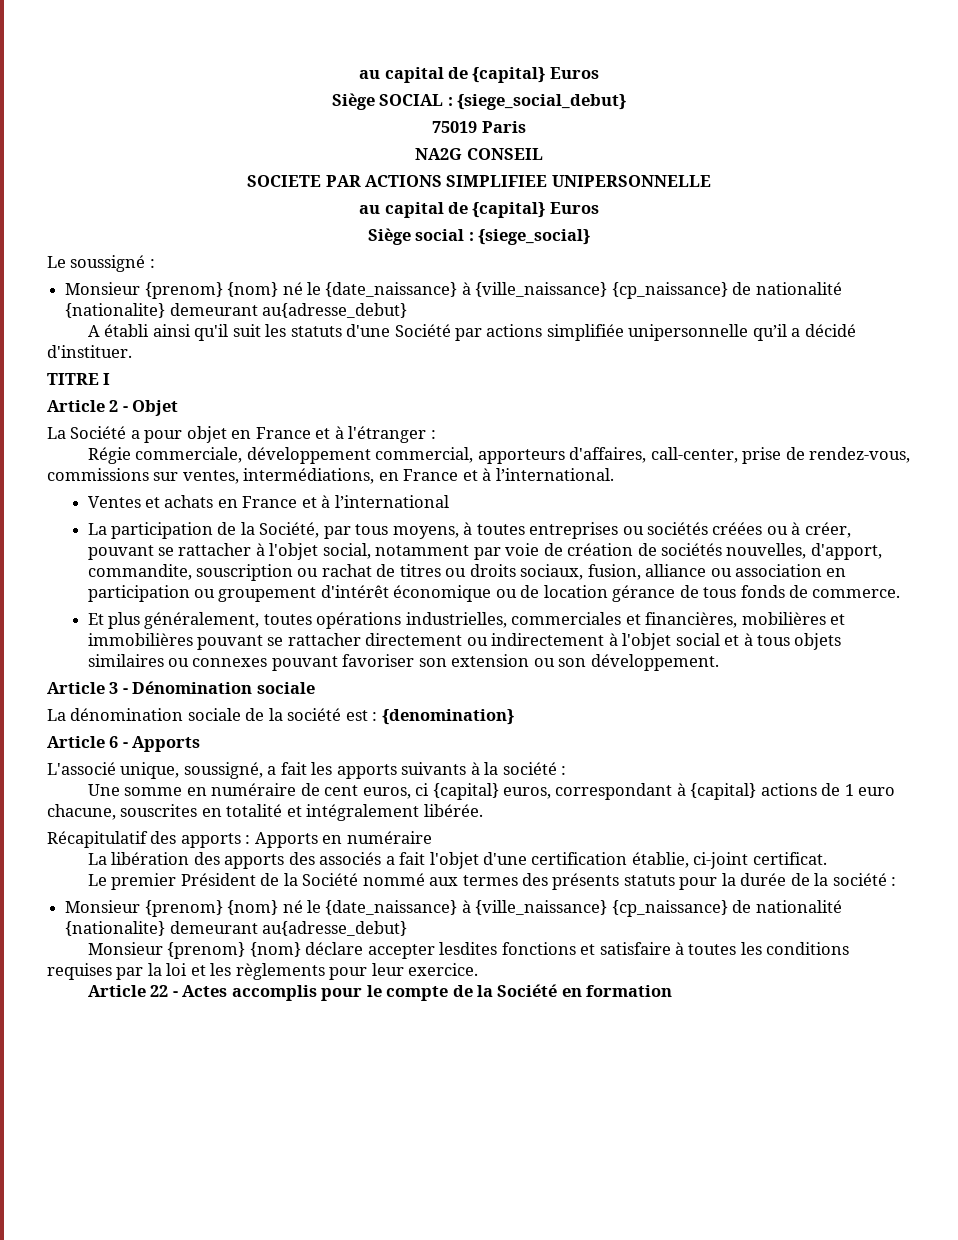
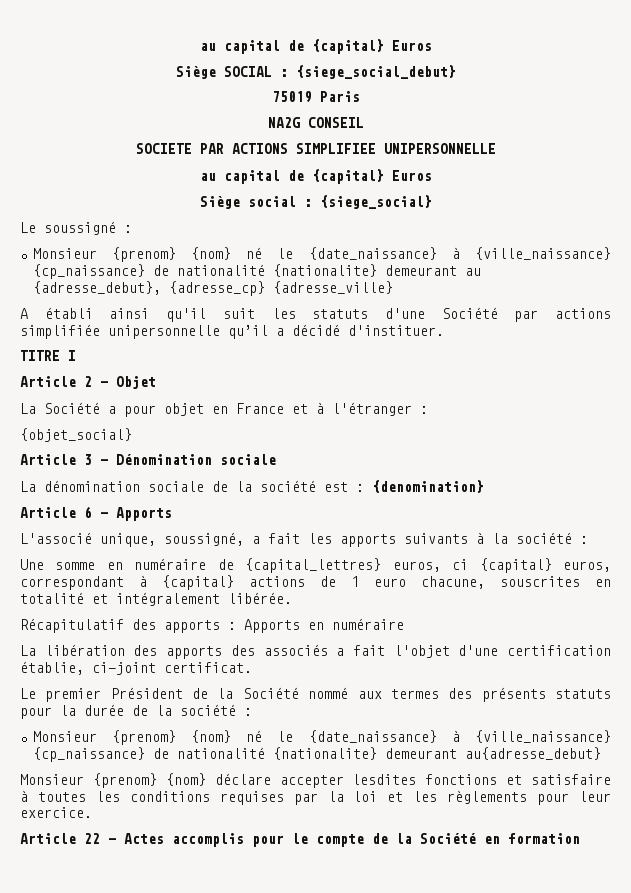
  Le soussigné :
- Monsieur {prenom} {nom} né le {date_naissance} à {ville_naissance} {cp_naissance} de nationalité {nationalite} demeurant au{adresse_debut}
+ Monsieur {prenom} {nom} né le {date_naissance} à {ville_naissance} {cp_naissance} de nationalité {nationalite} demeurant au {adresse_debut}, {adresse_cp} {adresse_ville}
- Régie commerciale, développement commercial, apporteurs d'affaires, call-center, prise de rendez-vous, commissions sur ventes, intermédiations, en France et à l’international.
- Ventes et achats en France et à l’international
- La participation de la Société, par tous moyens, à toutes entreprises ou sociétés créées ou à créer, pouvant se rattacher à l'objet social, notamment par voie de création de sociétés nouvelles, d'apport, commandite, souscription ou rachat de titres ou droits sociaux, fusion, alliance ou association en participation ou groupement d'intérêt économique ou de location gérance de tous fonds de commerce.
- Et plus généralement, toutes opérations industrielles, commerciales et financières, mobilières et immobilières pouvant se rattacher directement ou indirectement à l'objet social et à tous objets similaires ou connexes pouvant favoriser son extension ou son développement.
+ {objet_social}
- Une somme en numéraire de cent euros, ci {capital} euros, correspondant à {capital} actions de 1 euro chacune, souscrites en totalité et intégralement libérée.
+ Une somme en numéraire de {capital_lettres} euros, ci {capital} euros, correspondant à {capital} actions de 1 euro chacune, souscrites en totalité et intégralement libérée.

